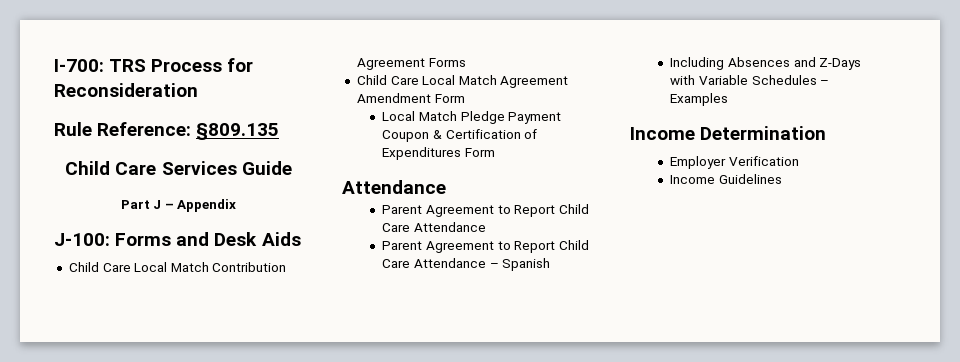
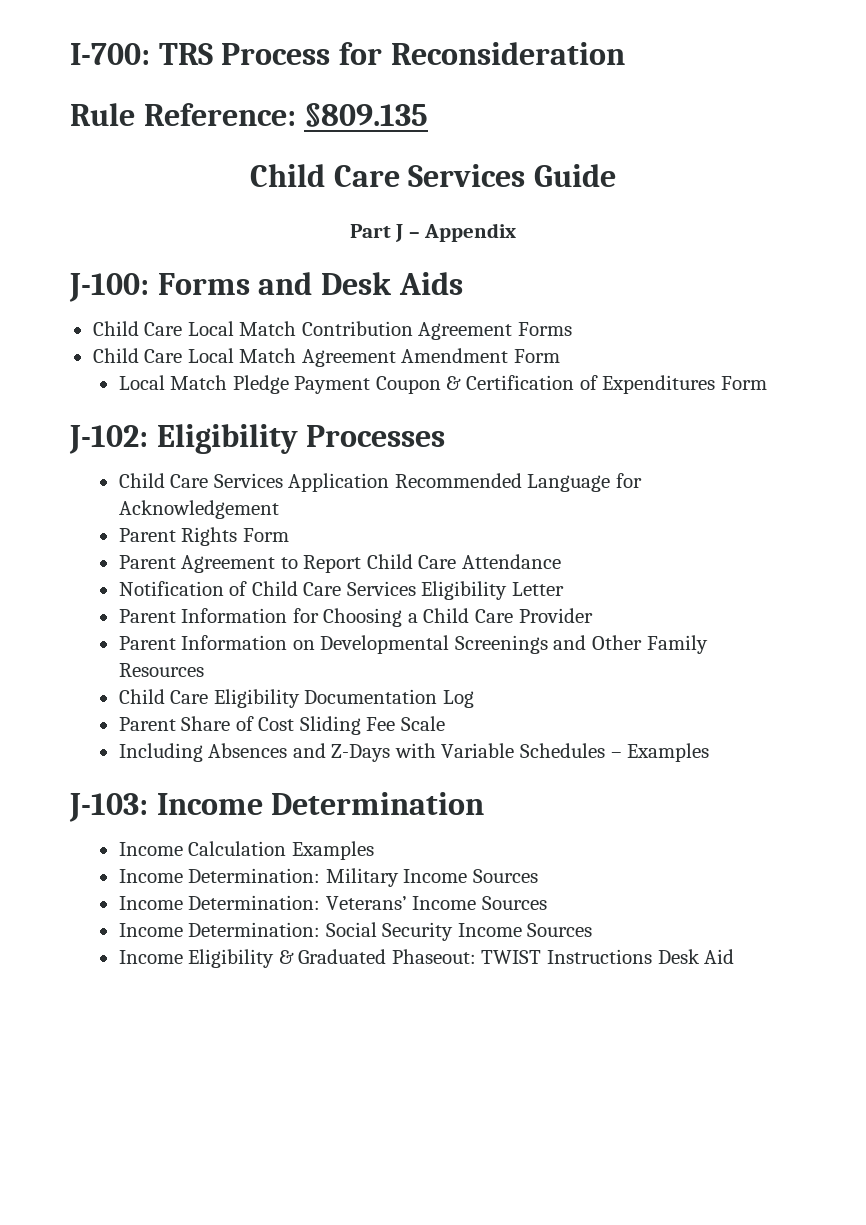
  Local Match Pledge Payment Coupon & Certification of Expenditures Form
- Attendance
+ J-102: Eligibility Processes
+ Child Care Services Application Recommended Language for Acknowledgement
+ Parent Rights Form
- Parent Agreement to Report Child Care Attendance – Spanish
+ Notification of Child Care Services Eligibility Letter
+ Parent Information for Choosing a Child Care Provider
+ Parent Information on Developmental Screenings and Other Family Resources
+ Child Care Eligibility Documentation Log
+ Parent Share of Cost Sliding Fee Scale
- Income Determination
+ J-103: Income Determination
- Employer Verification
- Income Guidelines
+ Income Calculation Examples
+ Income Determination: Military Income Sources
+ Income Determination: Veterans’ Income Sources
+ Income Determination: Social Security Income Sources
+ Income Eligibility & Graduated Phaseout: TWIST Instructions Desk Aid

